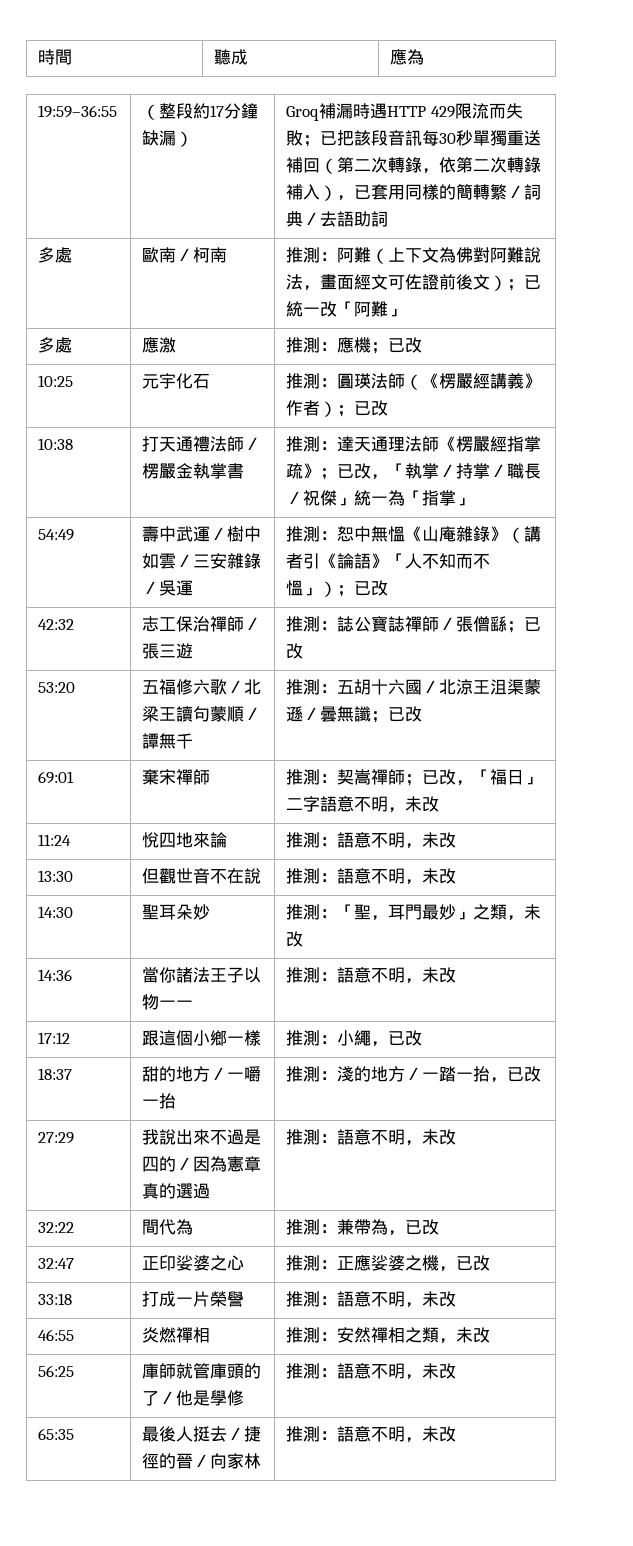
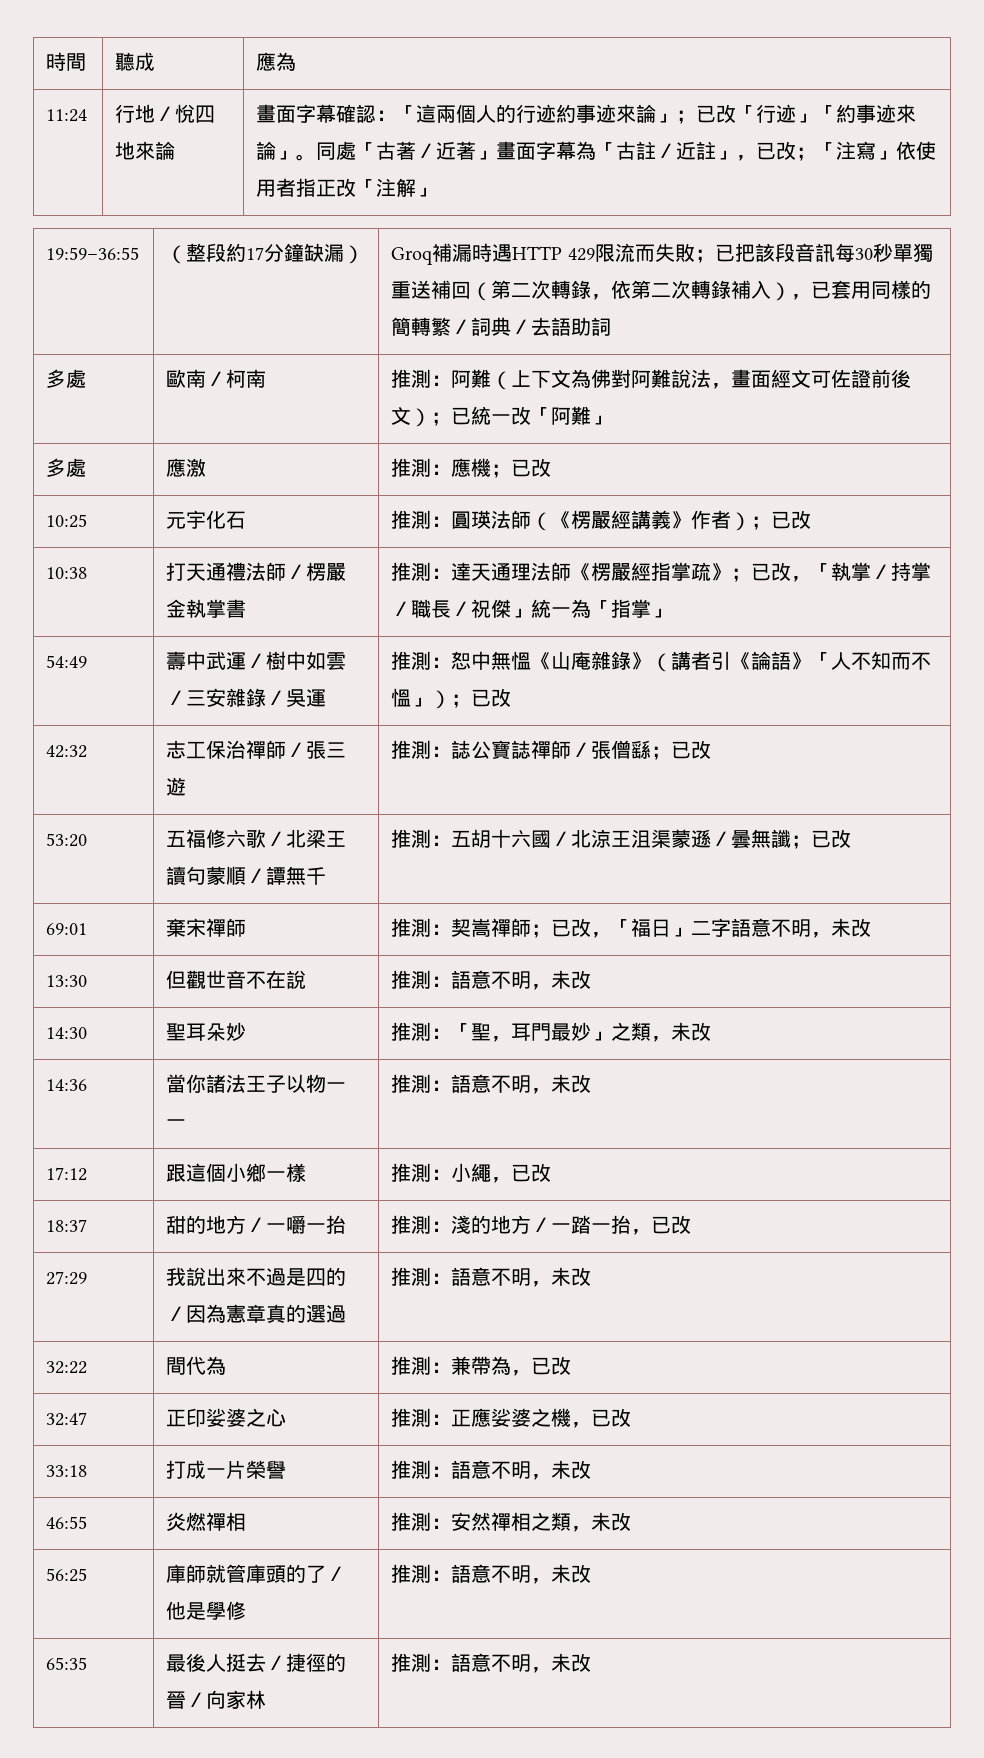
+ 11:24 | 行地／悅四地來論 | 畫面字幕確認：「這兩個人的行迹約事迹來論」；已改「行迹」「約事迹來論」。同處「古著／近著」畫面字幕為「古註／近註」，已改；「注寫」依使用者指正改「注解」
- 11:24 | 悅四地來論 | 推測：語意不明，未改

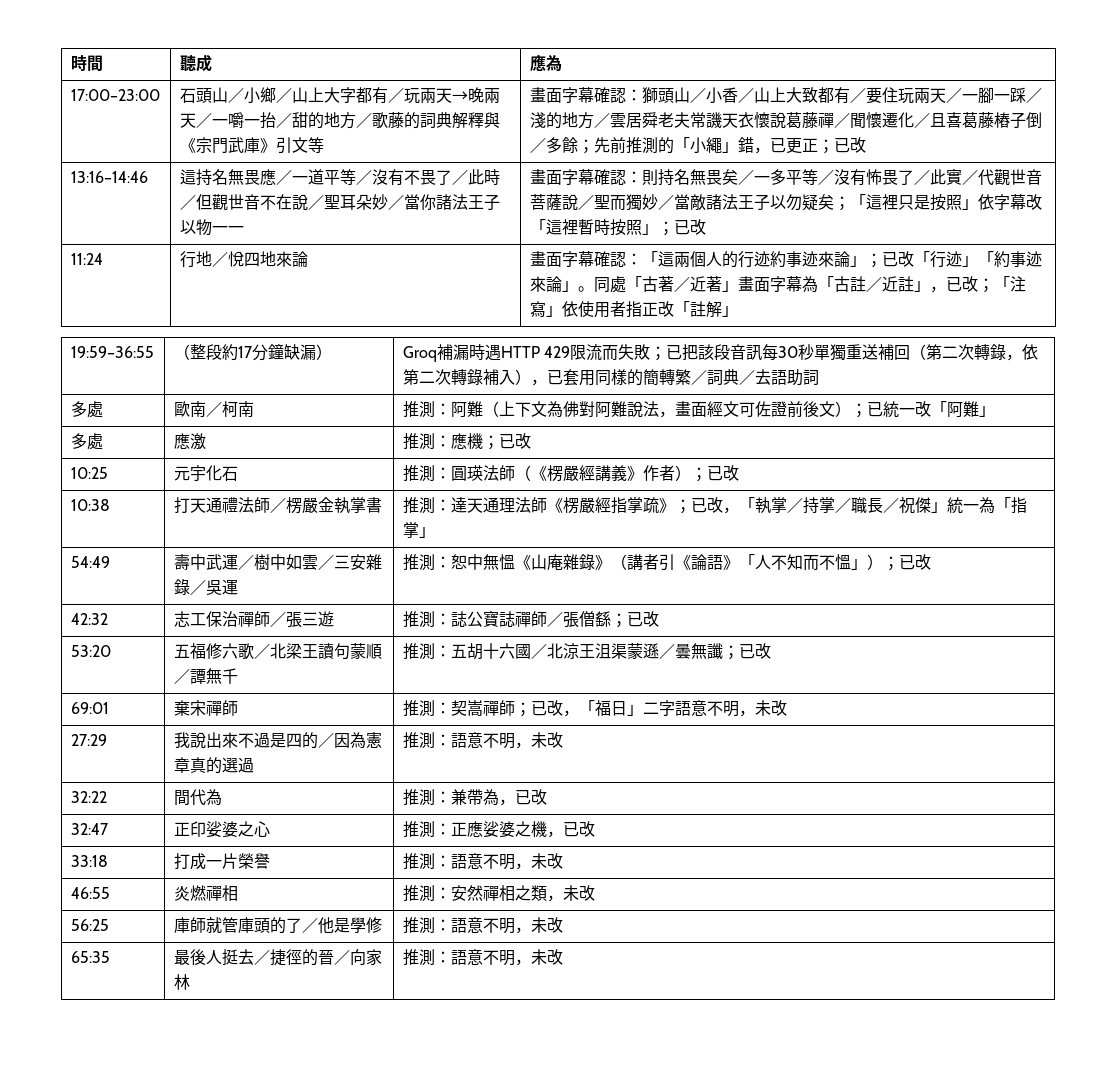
+ 17:00–23:00 | 石頭山／小鄉／山上大字都有／玩兩天→晚兩天／一嚼一抬／甜的地方／歌藤的詞典解釋與《宗門武庫》引文等 | 畫面字幕確認：獅頭山／小香／山上大致都有／要住玩兩天／一腳一踩／淺的地方／雲居舜老夫常譏天衣懷說葛藤禪／聞懷遷化／且喜葛藤樁子倒／多餘；先前推測的「小繩」錯，已更正；已改
+ 13:16–14:46 | 這持名無畏應／一道平等／沒有不畏了／此時／但觀世音不在說／聖耳朵妙／當你諸法王子以物一一 | 畫面字幕確認：則持名無畏矣／一多平等／沒有怖畏了／此實／代觀世音菩薩說／聖而獨妙／當敵諸法王子以勿疑矣；「這裡只是按照」依字幕改「這裡暫時按照」；已改
- 同處「古著／近著」畫面字幕為「古註／近註」，已改；「注寫」依使用者指正改「注解」
+ 同處「古著／近著」畫面字幕為「古註／近註」，已改；「注寫」依使用者指正改「註解」
- 13:30 | 但觀世音不在說 | 推測：語意不明，未改
- 14:30 | 聖耳朵妙 | 推測：「聖，耳門最妙」之類，未改
- 14:36 | 當你諸法王子以物一一 | 推測：語意不明，未改
- 17:12 | 跟這個小鄉一樣 | 推測：小繩，已改
- 18:37 | 甜的地方／一嚼一抬 | 推測：淺的地方／一踏一抬，已改

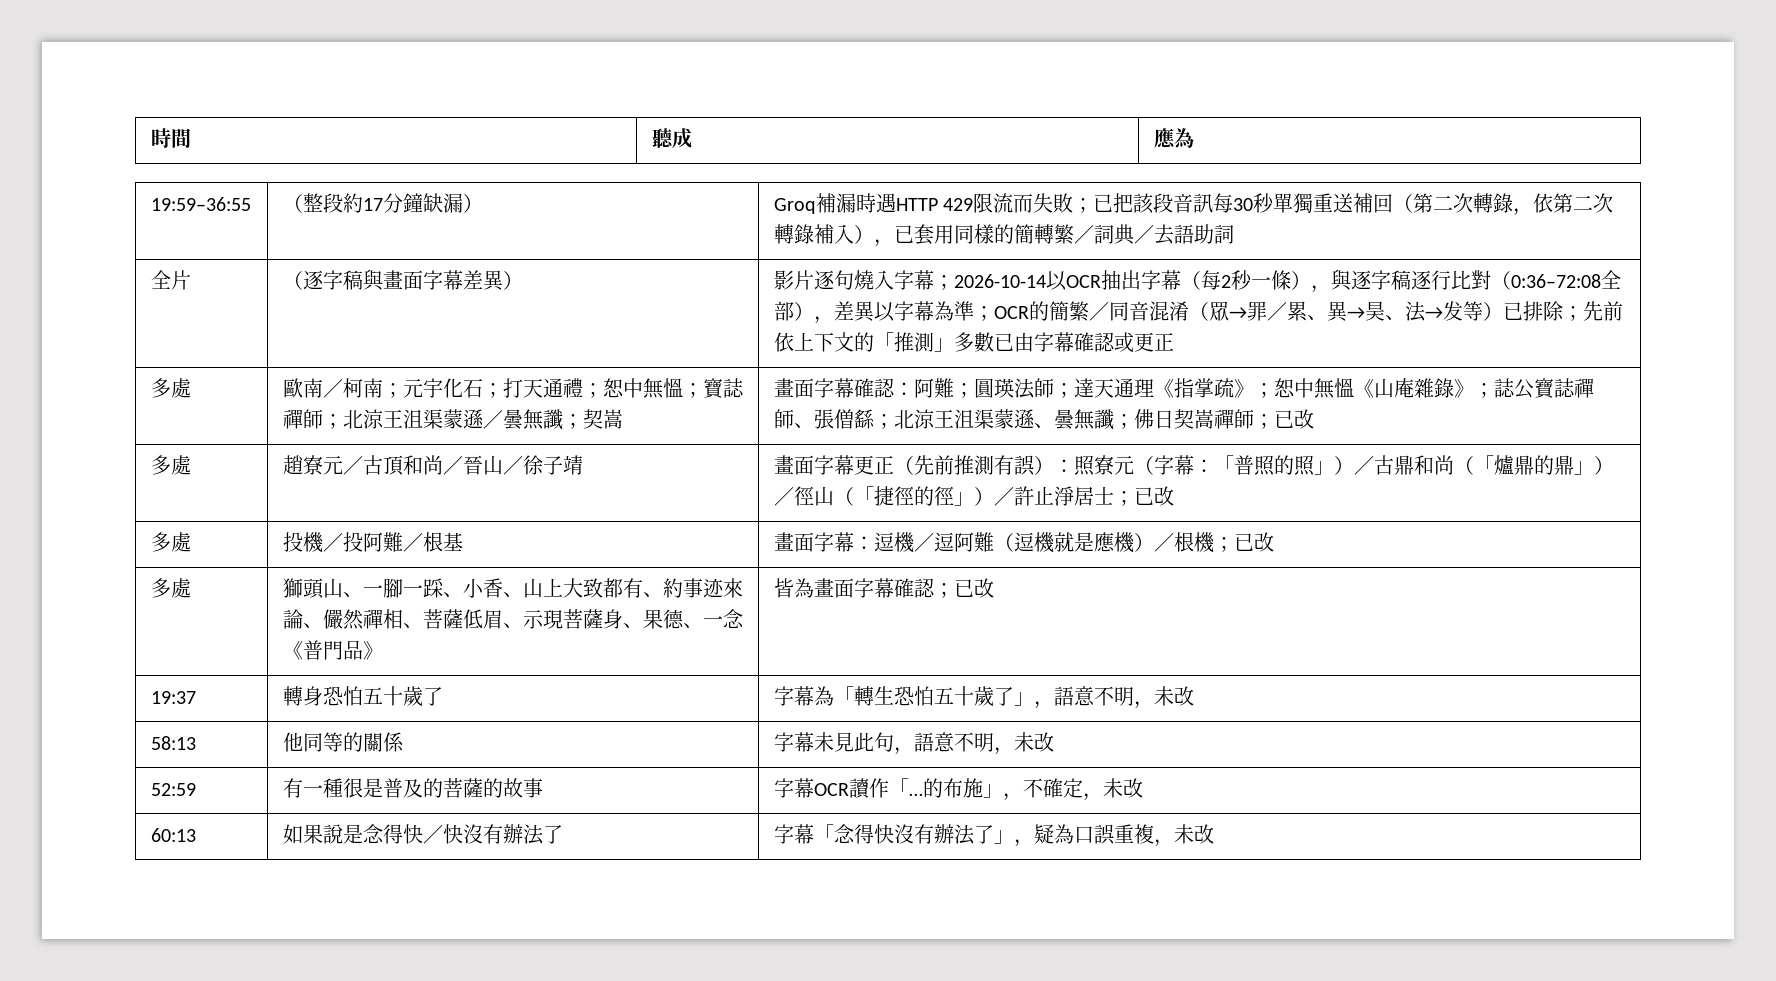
- 17:00–23:00 | 石頭山／小鄉／山上大字都有／玩兩天→晚兩天／一嚼一抬／甜的地方／歌藤的詞典解釋與《宗門武庫》引文等 | 畫面字幕確認：獅頭山／小香／山上大致都有／要住玩兩天／一腳一踩／淺的地方／雲居舜老夫常譏天衣懷說葛藤禪／聞懷遷化／且喜葛藤樁子倒／多餘；先前推測的「小繩」錯，已更正；已改
- 13:16–14:46 | 這持名無畏應／一道平等／沒有不畏了／此時／但觀世音不在說／聖耳朵妙／當你諸法王子以物一一 | 畫面字幕確認：則持名無畏矣／一多平等／沒有怖畏了／此實／代觀世音菩薩說／聖而獨妙／當敵諸法王子以勿疑矣；「這裡只是按照」依字幕改「這裡暫時按照」；已改
- 11:24 | 行地／悅四地來論 | 畫面字幕確認：「這兩個人的行迹約事迹來論」；已改「行迹」「約事迹來論」。同處「古著／近著」畫面字幕為「古註／近註」，已改；「注寫」依使用者指正改「註解」
- 多處 | 歐南／柯南 | 推測：阿難（上下文為佛對阿難說法，畫面經文可佐證前後文）；已統一改「阿難」
- 多處 | 應激 | 推測：應機；已改
- 10:25 | 元宇化石 | 推測：圓瑛法師（《楞嚴經講義》作者）；已改
- 10:38 | 打天通禮法師／楞嚴金執掌書 | 推測：達天通理法師《楞嚴經指掌疏》；已改，「執掌／持掌／職長／祝傑」統一為「指掌」
- 54:49 | 壽中武運／樹中如雲／三安雜錄／吳運 | 推測：恕中無慍《山庵雜錄》（講者引《論語》「人不知而不慍」）；已改
- 42:32 | 志工保治禪師／張三遊 | 推測：誌公寶誌禪師／張僧繇；已改
- 53:20 | 五福修六歌／北梁王讀句蒙順／譚無千 | 推測：五胡十六國／北涼王沮渠蒙遜／曇無讖；已改
- 69:01 | 棄宋禪師 | 推測：契嵩禪師；已改，「福日」二字語意不明，未改
- 27:29 | 我說出來不過是四的／因為憲章真的選過 | 推測：語意不明，未改
- 32:22 | 間代為 | 推測：兼帶為，已改
- 32:47 | 正印娑婆之心 | 推測：正應娑婆之機，已改
- 33:18 | 打成一片榮譽 | 推測：語意不明，未改
- 46:55 | 炎燃禪相 | 推測：安然禪相之類，未改
- 56:25 | 庫師就管庫頭的了／他是學修 | 推測：語意不明，未改
- 65:35 | 最後人挺去／捷徑的晉／向家林 | 推測：語意不明，未改
+ 全片 | （逐字稿與畫面字幕差異） | 影片逐句燒入字幕；2026-10-14以OCR抽出字幕（每2秒一條），與逐字稿逐行比對（0:36–72:08全部），差異以字幕為準；OCR的簡繁／同音混淆（眾→罪／累、異→昊、法→发等）已排除；先前依上下文的「推測」多數已由字幕確認或更正
+ 多處 | 歐南／柯南；元宇化石；打天通禮；恕中無慍；寶誌禪師；北涼王沮渠蒙遜／曇無讖；契嵩 | 畫面字幕確認：阿難；圓瑛法師；達天通理《指掌疏》；恕中無慍《山庵雜錄》；誌公寶誌禪師、張僧繇；北涼王沮渠蒙遜、曇無讖；佛日契嵩禪師；已改
+ 多處 | 趙寮元／古頂和尚／晉山／徐子靖 | 畫面字幕更正（先前推測有誤）：照寮元（字幕：「普照的照」）／古鼎和尚（「爐鼎的鼎」）／徑山（「捷徑的徑」）／許止淨居士；已改
+ 多處 | 投機／投阿難／根基 | 畫面字幕：逗機／逗阿難（逗機就是應機）／根機；已改
+ 多處 | 獅頭山、一腳一踩、小香、山上大致都有、約事迹來論、儼然禪相、菩薩低眉、示現菩薩身、果德、一念《普門品》 | 皆為畫面字幕確認；已改
+ 19:37 | 轉身恐怕五十歲了 | 字幕為「轉生恐怕五十歲了」，語意不明，未改
+ 58:13 | 他同等的關係 | 字幕未見此句，語意不明，未改
+ 52:59 | 有一種很是普及的菩薩的故事 | 字幕OCR讀作「…的布施」，不確定，未改
+ 60:13 | 如果說是念得快／快沒有辦法了 | 字幕「念得快沒有辦法了」，疑為口誤重複，未改

